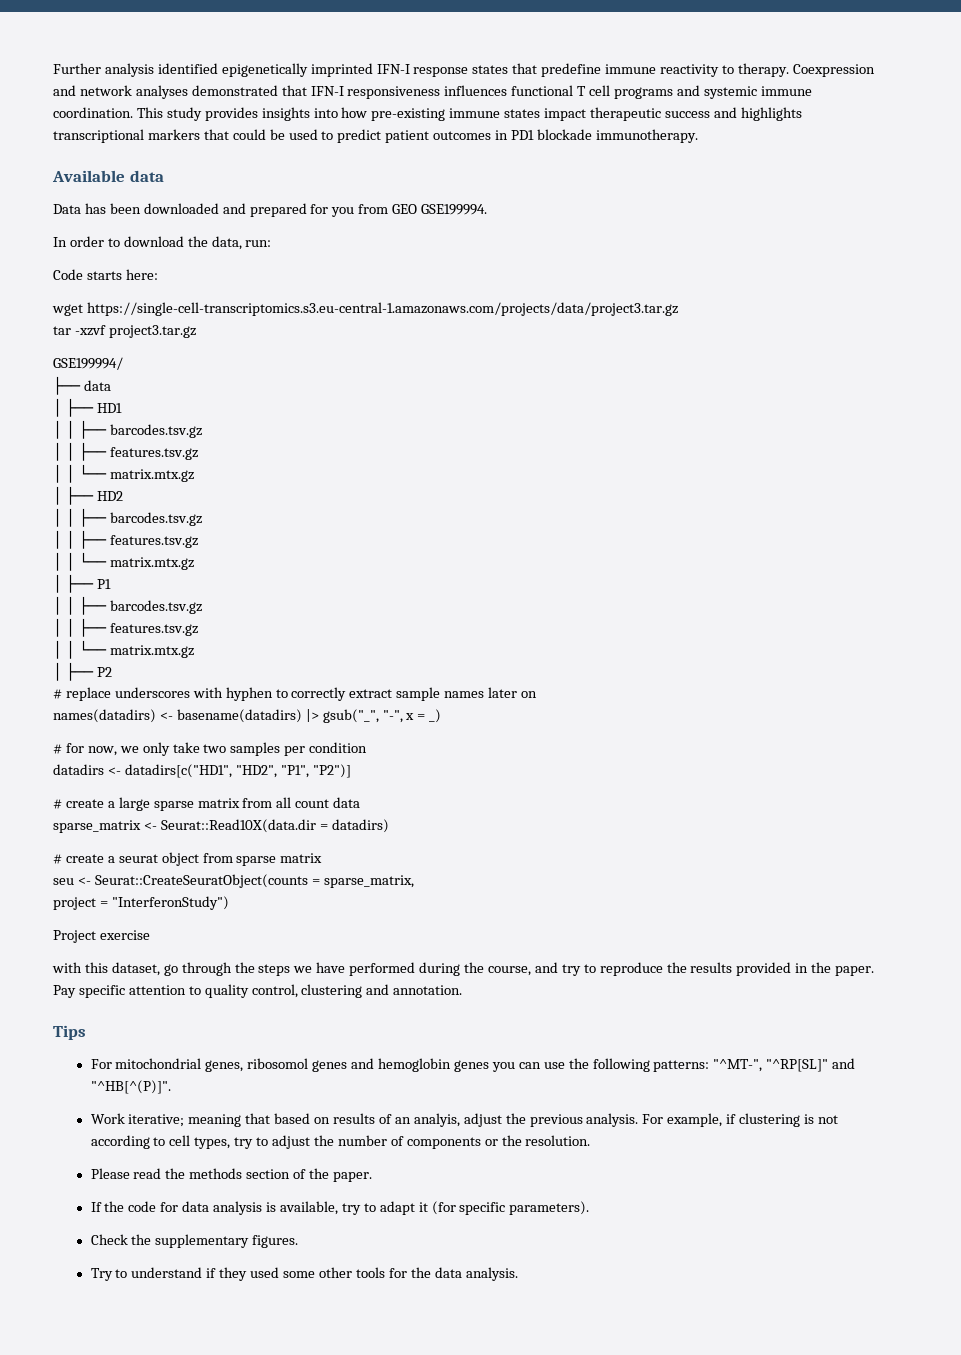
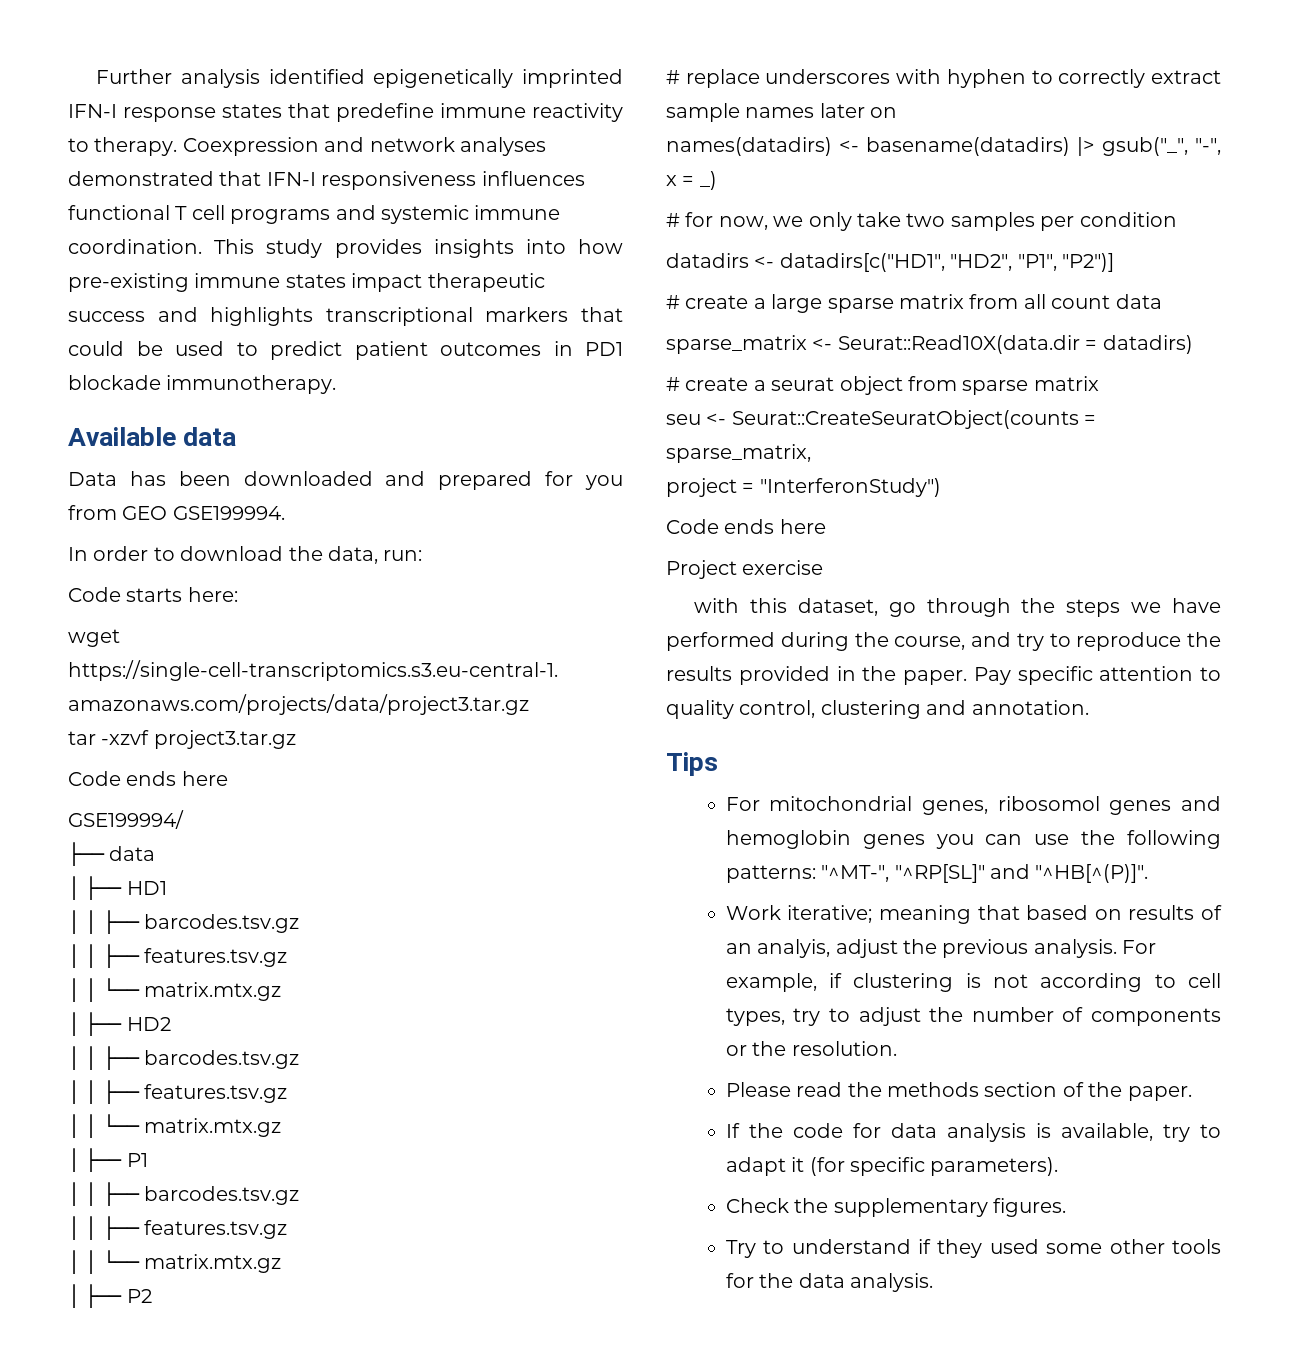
  tar -xzvf project3.tar.gz
+ Code ends here
  project = "InterferonStudy")
+ Code ends here

